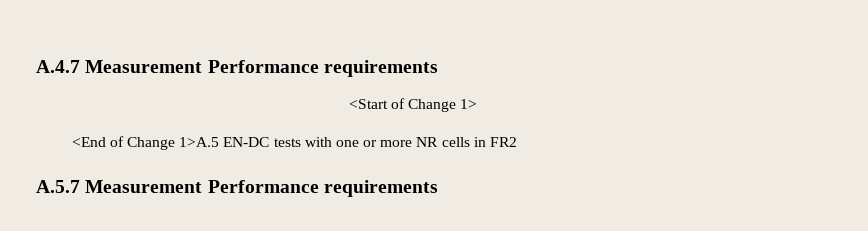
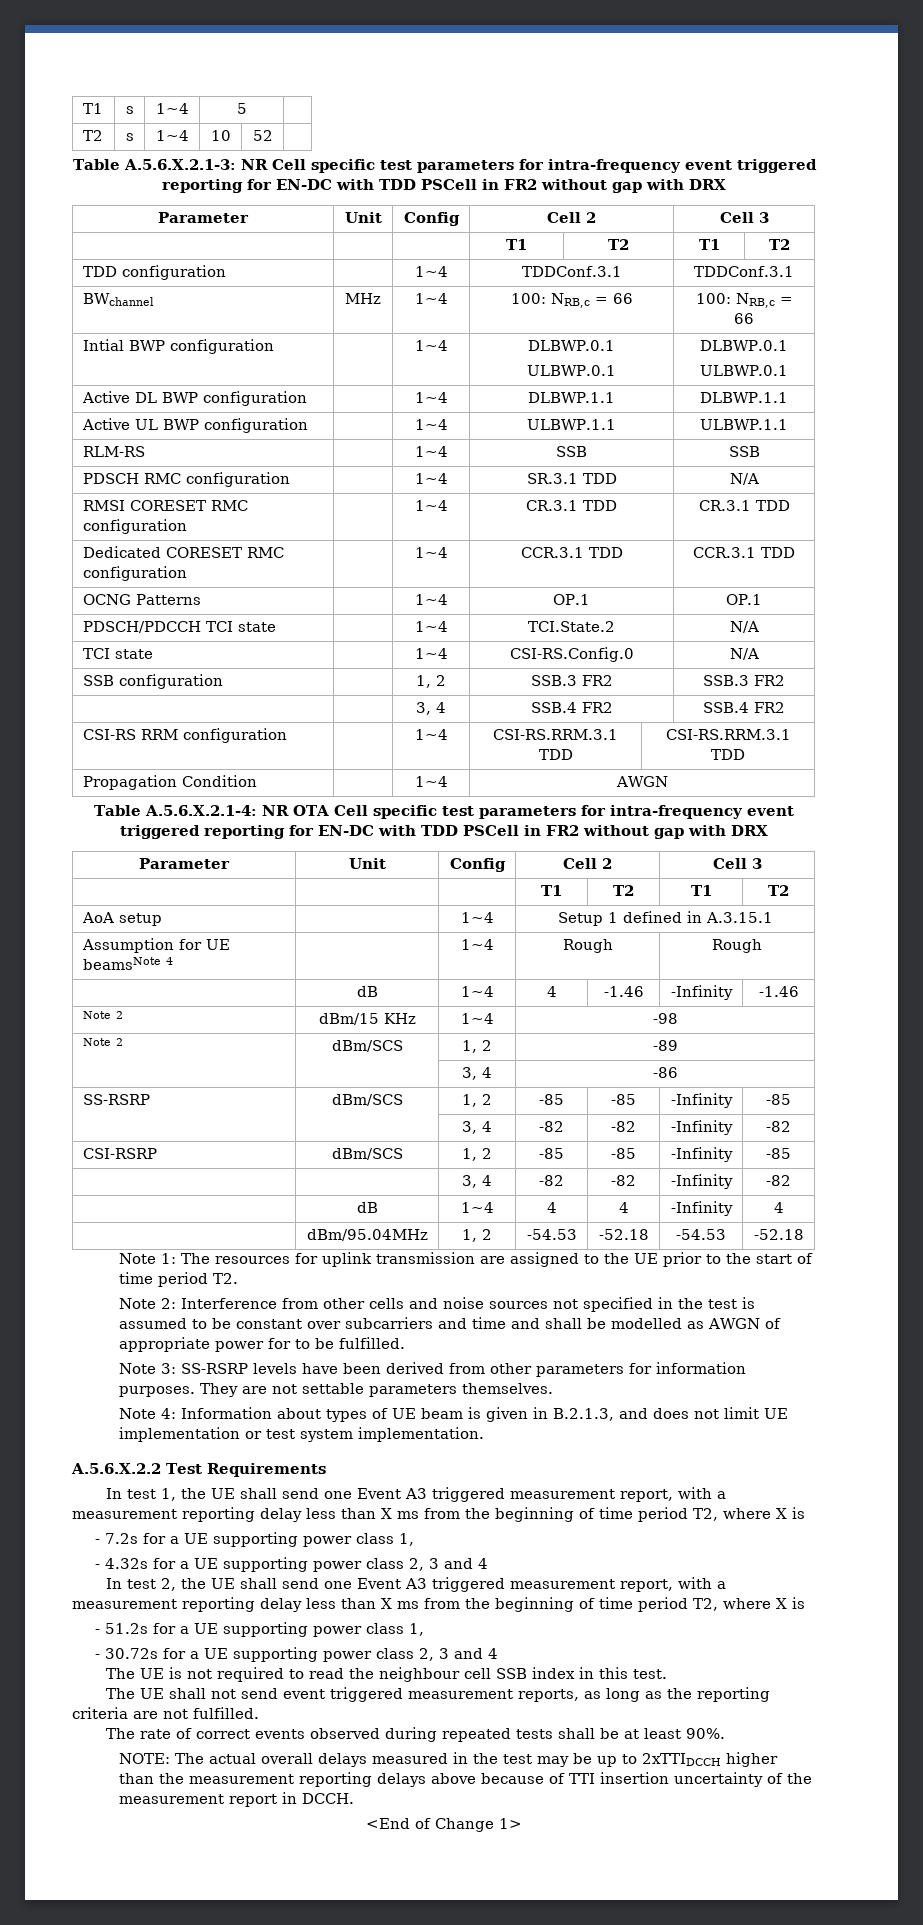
- A.4.7 Measurement Performance requirements
- <Start of Change 1>
- <End of Change 1>A.5 EN-DC tests with one or more NR cells in FR2
- A.5.7 Measurement Performance requirements
+ T1 | s | 1~4 | 5 |
+ T2 | s | 1~4 | 10 | 52 |
+ Table A.5.6.X.2.1-3: NR Cell specific test parameters for intra-frequency event triggered reporting for EN-DC with TDD PSCell in FR2 without gap with DRX
+ Parameter | Unit | Config | Cell 2 | Cell 3
+ | | | T1 | T2 | T1 | T2
+ TDD configuration | | 1~4 | TDDConf.3.1 | TDDConf.3.1
+ BWchannel | MHz | 1~4 | 100: NRB,c = 66 | 100: NRB,c = 66
+ Intial BWP configuration | | 1~4 | DLBWP.0.1
+ ULBWP.0.1 | DLBWP.0.1
+ ULBWP.0.1
+ Active DL BWP configuration | | 1~4 | DLBWP.1.1 | DLBWP.1.1
+ Active UL BWP configuration | | 1~4 | ULBWP.1.1 | ULBWP.1.1
+ RLM-RS | | 1~4 | SSB | SSB
+ PDSCH RMC configuration | | 1~4 | SR.3.1 TDD | N/A
+ RMSI CORESET RMC configuration | | 1~4 | CR.3.1 TDD | CR.3.1 TDD
+ Dedicated CORESET RMC configuration | | 1~4 | CCR.3.1 TDD | CCR.3.1 TDD
+ OCNG Patterns | | 1~4 | OP.1 | OP.1
+ PDSCH/PDCCH TCI state | | 1~4 | TCI.State.2 | N/A
+ TCI state | | 1~4 | CSI-RS.Config.0 | N/A
+ SSB configuration | | 1, 2 | SSB.3 FR2 | SSB.3 FR2
+ | | 3, 4 | SSB.4 FR2 | SSB.4 FR2
+ CSI-RS RRM configuration | | 1~4 | CSI-RS.RRM.3.1 TDD | CSI-RS.RRM.3.1 TDD
+ Propagation Condition | | 1~4 | AWGN
+ Table A.5.6.X.2.1-4: NR OTA Cell specific test parameters for intra-frequency event triggered reporting for EN-DC with TDD PSCell in FR2 without gap with DRX
+ Parameter | Unit | Config | Cell 2 | Cell 3
+ | | | T1 | T2 | T1 | T2
+ AoA setup | | 1~4 | Setup 1 defined in A.3.15.1
+ Assumption for UE beamsNote 4 | | 1~4 | Rough | Rough
+ | dB | 1~4 | 4 | -1.46 | -Infinity | -1.46
+ Note 2 | dBm/15 KHz | 1~4 | -98
+ Note 2 | dBm/SCS | 1, 2 | -89
+ | | 3, 4 | -86
+ SS-RSRP | dBm/SCS | 1, 2 | -85 | -85 | -Infinity | -85
+ | | 3, 4 | -82 | -82 | -Infinity | -82
+ CSI-RSRP | dBm/SCS | 1, 2 | -85 | -85 | -Infinity | -85
+ | | 3, 4 | -82 | -82 | -Infinity | -82
+ | dB | 1~4 | 4 | 4 | -Infinity | 4
+ | dBm/95.04MHz | 1, 2 | -54.53 | -52.18 | -54.53 | -52.18
+ Note 1: The resources for uplink transmission are assigned to the UE prior to the start of time period T2.
+ Note 2: Interference from other cells and noise sources not specified in the test is assumed to be constant over subcarriers and time and shall be modelled as AWGN of appropriate power for to be fulfilled.
+ Note 3: SS-RSRP levels have been derived from other parameters for information purposes. They are not settable parameters themselves.
+ Note 4: Information about types of UE beam is given in B.2.1.3, and does not limit UE implementation or test system implementation.
+ A.5.6.X.2.2 Test Requirements
+ In test 1, the UE shall send one Event A3 triggered measurement report, with a measurement reporting delay less than X ms from the beginning of time period T2, where X is
+ - 7.2s for a UE supporting power class 1,
+ - 4.32s for a UE supporting power class 2, 3 and 4
+ In test 2, the UE shall send one Event A3 triggered measurement report, with a measurement reporting delay less than X ms from the beginning of time period T2, where X is
+ - 51.2s for a UE supporting power class 1,
+ - 30.72s for a UE supporting power class 2, 3 and 4
+ The UE is not required to read the neighbour cell SSB index in this test.
+ The UE shall not send event triggered measurement reports, as long as the reporting criteria are not fulfilled.
+ The rate of correct events observed during repeated tests shall be at least 90%.
+ NOTE: The actual overall delays measured in the test may be up to 2xTTIDCCH higher than the measurement reporting delays above because of TTI insertion uncertainty of the measurement report in DCCH.
+ <End of Change 1>

